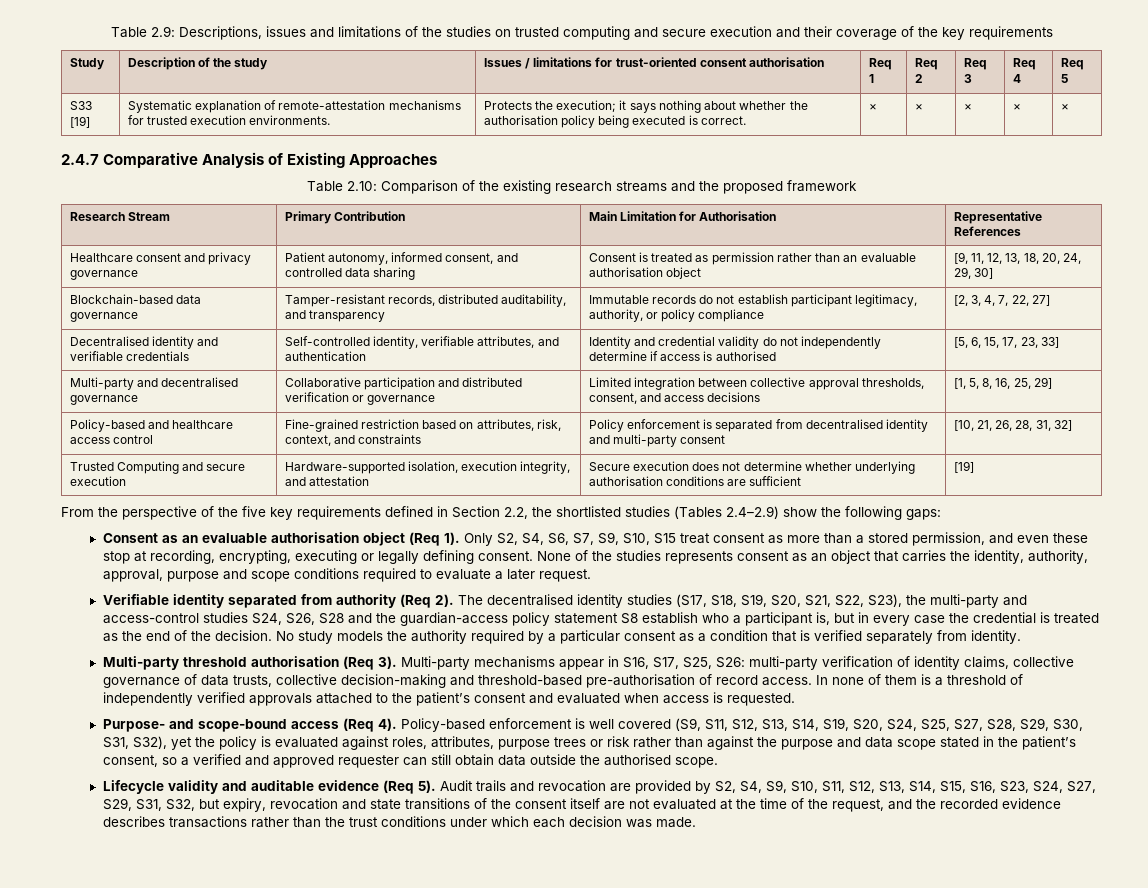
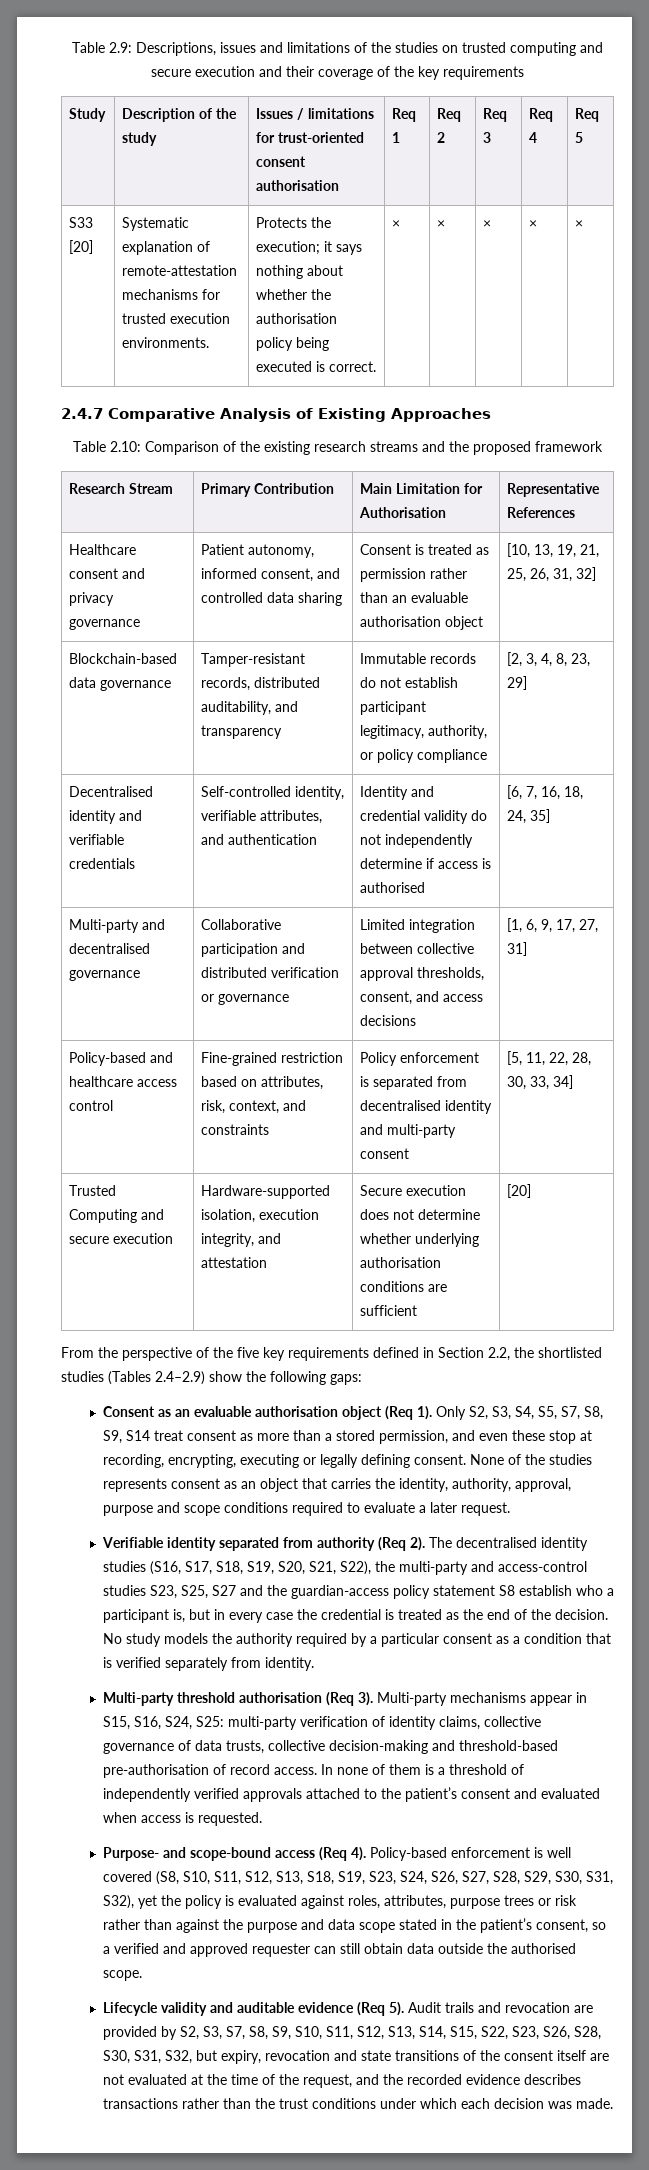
- S33 [19] | Systematic explanation of remote-attestation mechanisms for trusted execution environments. | Protects the execution; it says nothing about whether the authorisation policy being executed is correct. | × | × | × | × | ×
+ S33 [20] | Systematic explanation of remote-attestation mechanisms for trusted execution environments. | Protects the execution; it says nothing about whether the authorisation policy being executed is correct. | × | × | × | × | ×
- Healthcare consent and privacy governance | Patient autonomy, informed consent, and controlled data sharing | Consent is treated as permission rather than an evaluable authorisation object | [9, 11, 12, 13, 18, 20, 24, 29, 30]
+ Healthcare consent and privacy governance | Patient autonomy, informed consent, and controlled data sharing | Consent is treated as permission rather than an evaluable authorisation object | [10, 13, 19, 21, 25, 26, 31, 32]
- Blockchain-based data governance | Tamper-resistant records, distributed auditability, and transparency | Immutable records do not establish participant legitimacy, authority, or policy compliance | [2, 3, 4, 7, 22, 27]
+ Blockchain-based data governance | Tamper-resistant records, distributed auditability, and transparency | Immutable records do not establish participant legitimacy, authority, or policy compliance | [2, 3, 4, 8, 23, 29]
- Decentralised identity and verifiable credentials | Self-controlled identity, verifiable attributes, and authentication | Identity and credential validity do not independently determine if access is authorised | [5, 6, 15, 17, 23, 33]
+ Decentralised identity and verifiable credentials | Self-controlled identity, verifiable attributes, and authentication | Identity and credential validity do not independently determine if access is authorised | [6, 7, 16, 18, 24, 35]
- Multi-party and decentralised governance | Collaborative participation and distributed verification or governance | Limited integration between collective approval thresholds, consent, and access decisions | [1, 5, 8, 16, 25, 29]
+ Multi-party and decentralised governance | Collaborative participation and distributed verification or governance | Limited integration between collective approval thresholds, consent, and access decisions | [1, 6, 9, 17, 27, 31]
- Policy-based and healthcare access control | Fine-grained restriction based on attributes, risk, context, and constraints | Policy enforcement is separated from decentralised identity and multi-party consent | [10, 21, 26, 28, 31, 32]
+ Policy-based and healthcare access control | Fine-grained restriction based on attributes, risk, context, and constraints | Policy enforcement is separated from decentralised identity and multi-party consent | [5, 11, 22, 28, 30, 33, 34]
- Trusted Computing and secure execution | Hardware-supported isolation, execution integrity, and attestation | Secure execution does not determine whether underlying authorisation conditions are sufficient | [19]
+ Trusted Computing and secure execution | Hardware-supported isolation, execution integrity, and attestation | Secure execution does not determine whether underlying authorisation conditions are sufficient | [20]
- Only S2, S4, S6, S7, S9, S10, S15 treat consent as more than a stored permission, and even these stop at recording, encrypting, executing or legally defining consent.
+ Only S2, S3, S4, S5, S7, S8, S9, S14 treat consent as more than a stored permission, and even these stop at recording, encrypting, executing or legally defining consent.
- The decentralised identity studies (S17, S18, S19, S20, S21, S22, S23), the multi-party and access-control studies S24, S26, S28 and the guardian-access policy statement S8 establish who a participant is, but in every case the credential is treated as the end of the decision.
+ The decentralised identity studies (S16, S17, S18, S19, S20, S21, S22), the multi-party and access-control studies S23, S25, S27 and the guardian-access policy statement S8 establish who a participant is, but in every case the credential is treated as the end of the decision.
- Multi-party mechanisms appear in S16, S17, S25, S26: multi-party verification of identity claims, collective governance of data trusts, collective decision-making and threshold-based pre-authorisation of record access.
+ Multi-party mechanisms appear in S15, S16, S24, S25: multi-party verification of identity claims, collective governance of data trusts, collective decision-making and threshold-based pre-authorisation of record access.
- Policy-based enforcement is well covered (S9, S11, S12, S13, S14, S19, S20, S24, S25, S27, S28, S29, S30, S31, S32), yet the policy is evaluated against roles, attributes, purpose trees or risk rather than against the purpose and data scope stated in the patient’s consent, so a verified and approved requester can still obtain data outside the authorised scope.
+ Policy-based enforcement is well covered (S8, S10, S11, S12, S13, S18, S19, S23, S24, S26, S27, S28, S29, S30, S31, S32), yet the policy is evaluated against roles, attributes, purpose trees or risk rather than against the purpose and data scope stated in the patient’s consent, so a verified and approved requester can still obtain data outside the authorised scope.
- Audit trails and revocation are provided by S2, S4, S9, S10, S11, S12, S13, S14, S15, S16, S23, S24, S27, S29, S31, S32, but expiry, revocation and state transitions of the consent itself are not evaluated at the time of the request, and the recorded evidence describes transactions rather than the trust conditions under which each decision was made.
+ Audit trails and revocation are provided by S2, S3, S7, S8, S9, S10, S11, S12, S13, S14, S15, S22, S23, S26, S28, S30, S31, S32, but expiry, revocation and state transitions of the consent itself are not evaluated at the time of the request, and the recorded evidence describes transactions rather than the trust conditions under which each decision was made.

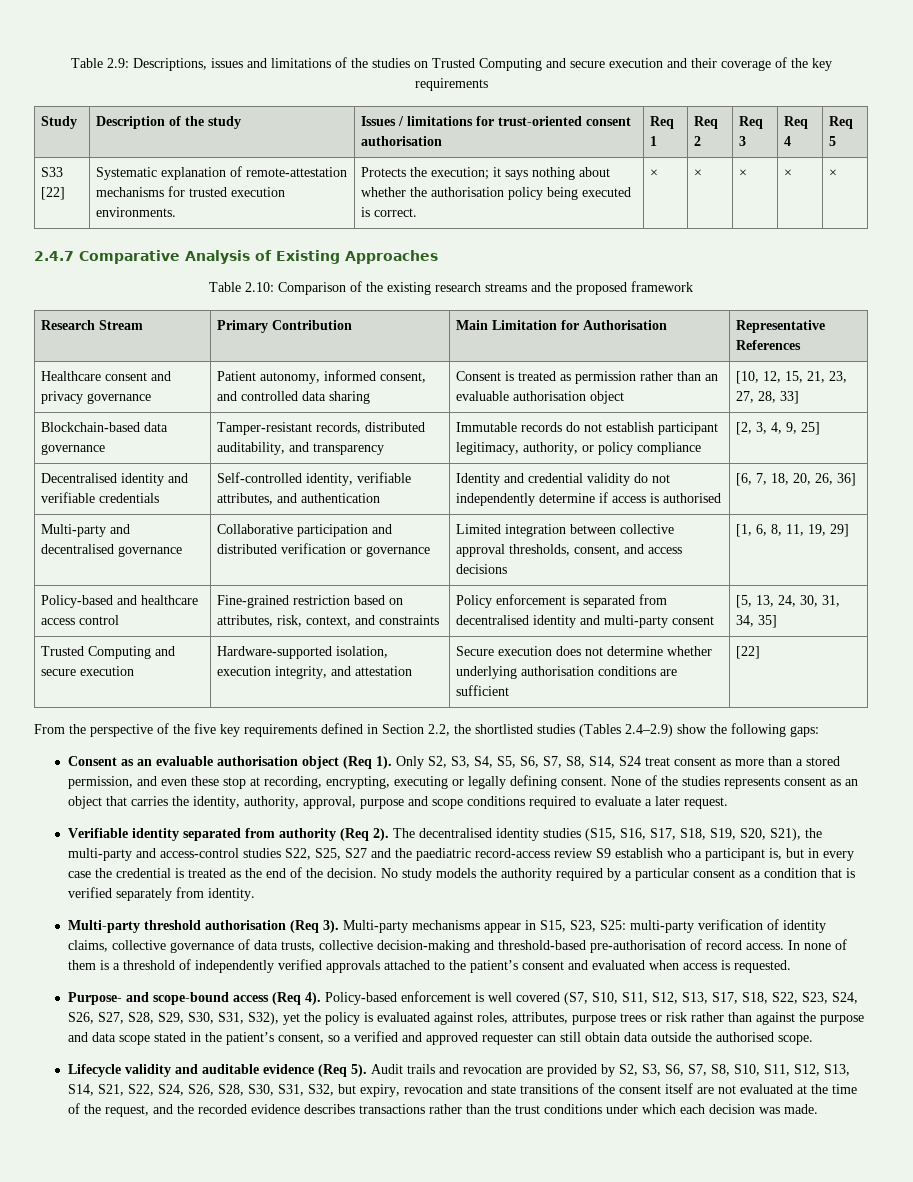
- Table 2.9: Descriptions, issues and limitations of the studies on trusted computing and secure execution and their coverage of the key requirements
+ Table 2.9: Descriptions, issues and limitations of the studies on Trusted Computing and secure execution and their coverage of the key requirements
- S33 [20] | Systematic explanation of remote-attestation mechanisms for trusted execution environments. | Protects the execution; it says nothing about whether the authorisation policy being executed is correct. | × | × | × | × | ×
+ S33 [22] | Systematic explanation of remote-attestation mechanisms for trusted execution environments. | Protects the execution; it says nothing about whether the authorisation policy being executed is correct. | × | × | × | × | ×
- Healthcare consent and privacy governance | Patient autonomy, informed consent, and controlled data sharing | Consent is treated as permission rather than an evaluable authorisation object | [10, 13, 19, 21, 25, 26, 31, 32]
+ Healthcare consent and privacy governance | Patient autonomy, informed consent, and controlled data sharing | Consent is treated as permission rather than an evaluable authorisation object | [10, 12, 15, 21, 23, 27, 28, 33]
- Blockchain-based data governance | Tamper-resistant records, distributed auditability, and transparency | Immutable records do not establish participant legitimacy, authority, or policy compliance | [2, 3, 4, 8, 23, 29]
+ Blockchain-based data governance | Tamper-resistant records, distributed auditability, and transparency | Immutable records do not establish participant legitimacy, authority, or policy compliance | [2, 3, 4, 9, 25]
- Decentralised identity and verifiable credentials | Self-controlled identity, verifiable attributes, and authentication | Identity and credential validity do not independently determine if access is authorised | [6, 7, 16, 18, 24, 35]
+ Decentralised identity and verifiable credentials | Self-controlled identity, verifiable attributes, and authentication | Identity and credential validity do not independently determine if access is authorised | [6, 7, 18, 20, 26, 36]
- Multi-party and decentralised governance | Collaborative participation and distributed verification or governance | Limited integration between collective approval thresholds, consent, and access decisions | [1, 6, 9, 17, 27, 31]
+ Multi-party and decentralised governance | Collaborative participation and distributed verification or governance | Limited integration between collective approval thresholds, consent, and access decisions | [1, 6, 8, 11, 19, 29]
- Policy-based and healthcare access control | Fine-grained restriction based on attributes, risk, context, and constraints | Policy enforcement is separated from decentralised identity and multi-party consent | [5, 11, 22, 28, 30, 33, 34]
+ Policy-based and healthcare access control | Fine-grained restriction based on attributes, risk, context, and constraints | Policy enforcement is separated from decentralised identity and multi-party consent | [5, 13, 24, 30, 31, 34, 35]
- Trusted Computing and secure execution | Hardware-supported isolation, execution integrity, and attestation | Secure execution does not determine whether underlying authorisation conditions are sufficient | [20]
+ Trusted Computing and secure execution | Hardware-supported isolation, execution integrity, and attestation | Secure execution does not determine whether underlying authorisation conditions are sufficient | [22]
- Only S2, S3, S4, S5, S7, S8, S9, S14 treat consent as more than a stored permission, and even these stop at recording, encrypting, executing or legally defining consent.
+ Only S2, S3, S4, S5, S6, S7, S8, S14, S24 treat consent as more than a stored permission, and even these stop at recording, encrypting, executing or legally defining consent.
- The decentralised identity studies (S16, S17, S18, S19, S20, S21, S22), the multi-party and access-control studies S23, S25, S27 and the guardian-access policy statement S8 establish who a participant is, but in every case the credential is treated as the end of the decision.
+ The decentralised identity studies (S15, S16, S17, S18, S19, S20, S21), the multi-party and access-control studies S22, S25, S27 and the paediatric record-access review S9 establish who a participant is, but in every case the credential is treated as the end of the decision.
- Multi-party mechanisms appear in S15, S16, S24, S25: multi-party verification of identity claims, collective governance of data trusts, collective decision-making and threshold-based pre-authorisation of record access.
+ Multi-party mechanisms appear in S15, S23, S25: multi-party verification of identity claims, collective governance of data trusts, collective decision-making and threshold-based pre-authorisation of record access.
- Policy-based enforcement is well covered (S8, S10, S11, S12, S13, S18, S19, S23, S24, S26, S27, S28, S29, S30, S31, S32), yet the policy is evaluated against roles, attributes, purpose trees or risk rather than against the purpose and data scope stated in the patient’s consent, so a verified and approved requester can still obtain data outside the authorised scope.
+ Policy-based enforcement is well covered (S7, S10, S11, S12, S13, S17, S18, S22, S23, S24, S26, S27, S28, S29, S30, S31, S32), yet the policy is evaluated against roles, attributes, purpose trees or risk rather than against the purpose and data scope stated in the patient’s consent, so a verified and approved requester can still obtain data outside the authorised scope.
- Audit trails and revocation are provided by S2, S3, S7, S8, S9, S10, S11, S12, S13, S14, S15, S22, S23, S26, S28, S30, S31, S32, but expiry, revocation and state transitions of the consent itself are not evaluated at the time of the request, and the recorded evidence describes transactions rather than the trust conditions under which each decision was made.
+ Audit trails and revocation are provided by S2, S3, S6, S7, S8, S10, S11, S12, S13, S14, S21, S22, S24, S26, S28, S30, S31, S32, but expiry, revocation and state transitions of the consent itself are not evaluated at the time of the request, and the recorded evidence describes transactions rather than the trust conditions under which each decision was made.

